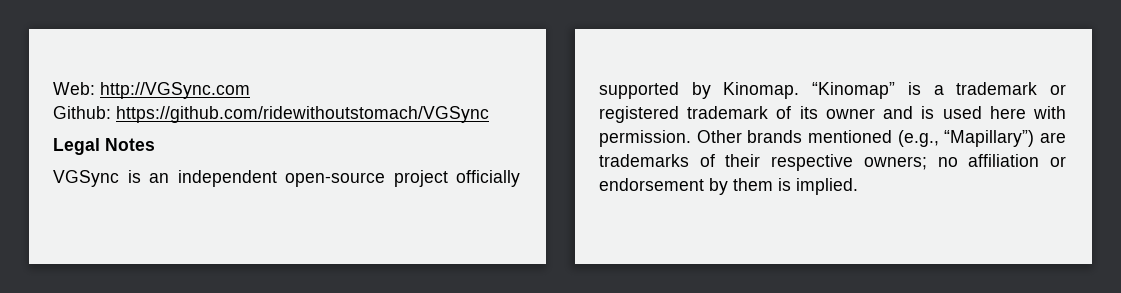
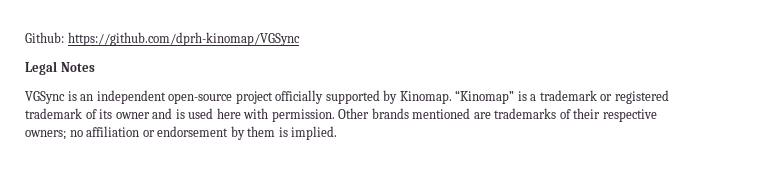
- Web: http://VGSync.com
- Github: https://github.com/ridewithoutstomach/VGSync
+ Github: https://github.com/dprh-kinomap/VGSync
- Other brands mentioned (e.g., “Mapillary”) are trademarks of their respective owners; no affiliation or endorsement by them is implied.
+ Other brands mentioned are trademarks of their respective owners; no affiliation or endorsement by them is implied.

